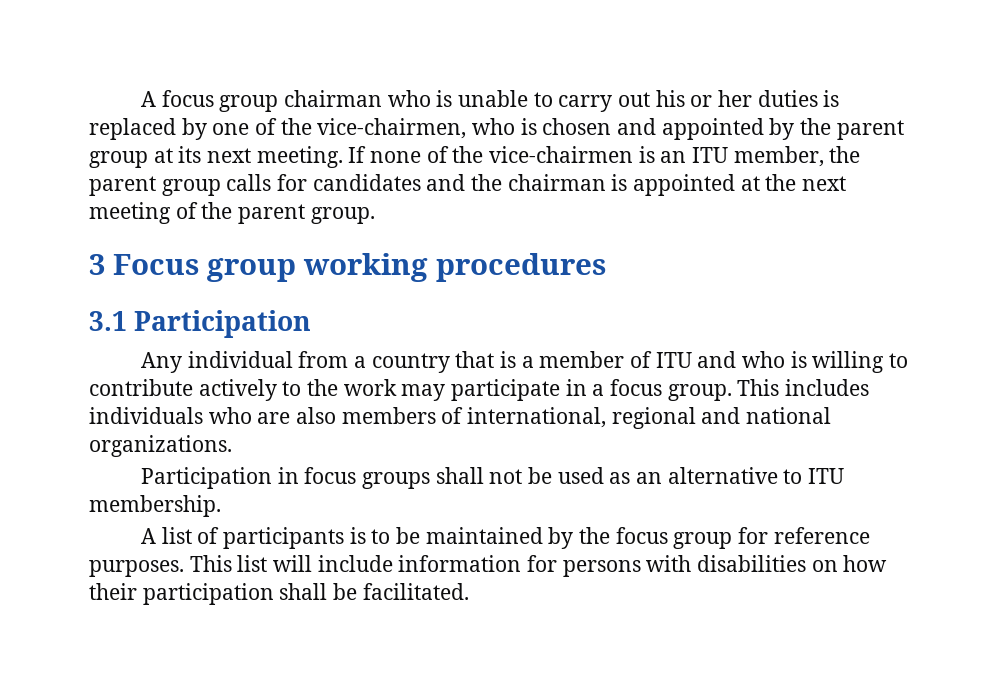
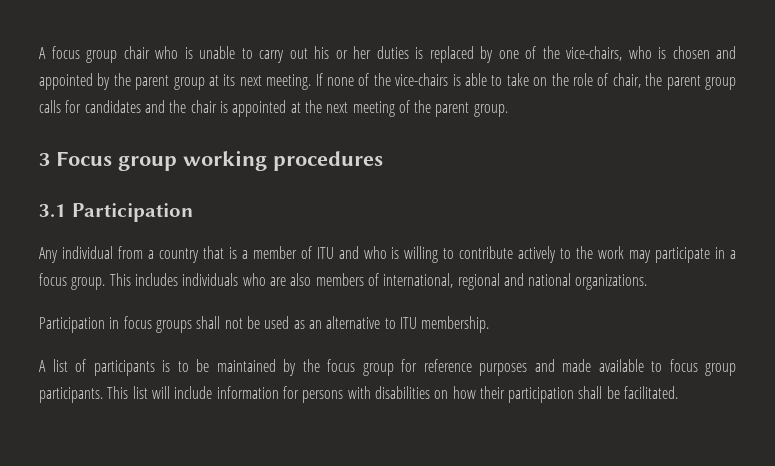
- A focus group chairman who is unable to carry out his or her duties is replaced by one of the vice-chairmen, who is chosen and appointed by the parent group at its next meeting.
+ A focus group chair who is unable to carry out his or her duties is replaced by one of the vice-chairs, who is chosen and appointed by the parent group at its next meeting.
- If none of the vice-chairmen is an ITU member, the parent group calls for candidates and the chairman is appointed at the next meeting of the parent group.
+ If none of the vice-chairs is able to take on the role of chair, the parent group calls for candidates and the chair is appointed at the next meeting of the parent group.
- A list of participants is to be maintained by the focus group for reference purposes.
+ A list of participants is to be maintained by the focus group for reference purposes and made available to focus group participants.

